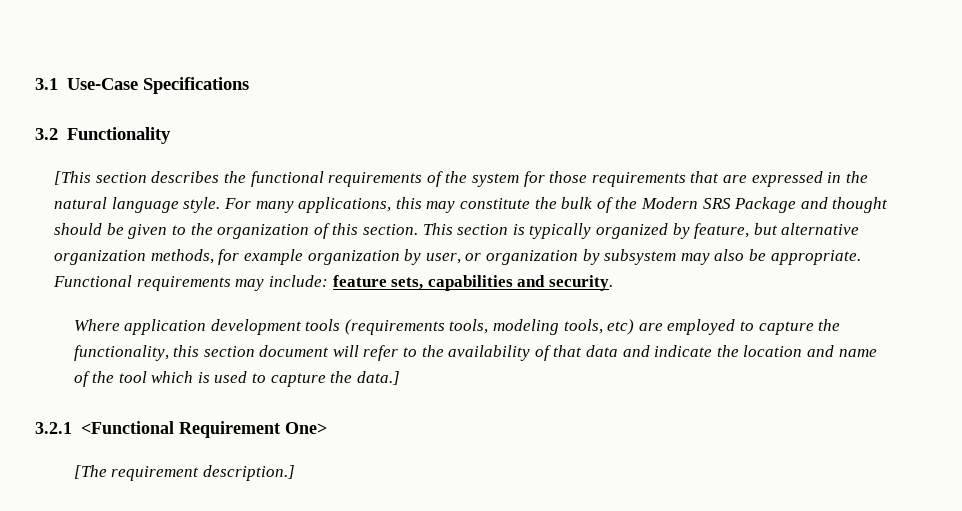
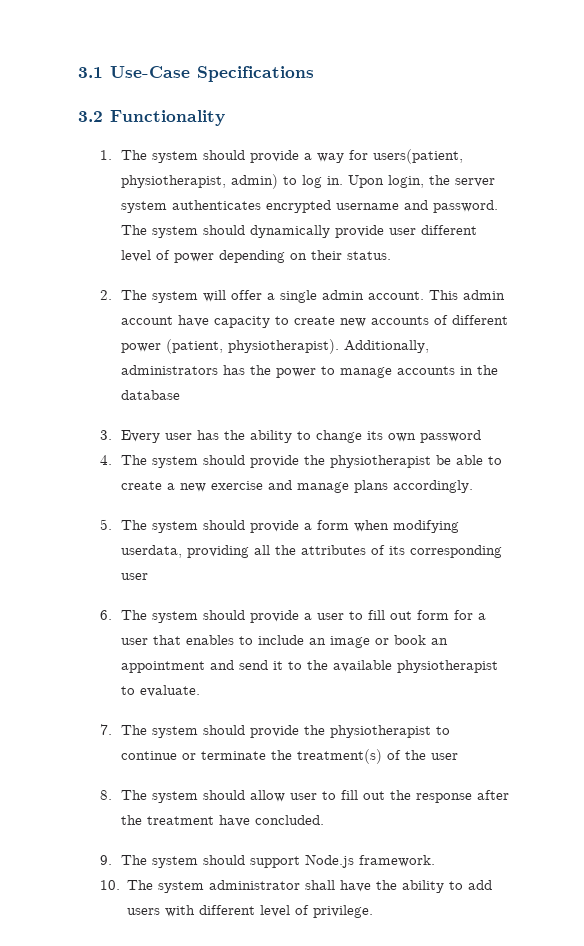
- [This section describes the functional requirements of the system for those requirements that are expressed in the natural language style. For many applications, this may constitute the bulk of the Modern SRS Package and thought should be given to the organization of this section. This section is typically organized by feature, but alternative organization methods, for example organization by user, or organization by subsystem may also be appropriate. Functional requirements may include: feature sets, capabilities and security.
- Where application development tools (requirements tools, modeling tools, etc) are employed to capture the functionality, this section document will refer to the availability of that data and indicate the location and name of the tool which is used to capture the data.]
- 3.2.1 <Functional Requirement One>
- [The requirement description.]
+ 1. The system should provide a way for users(patient, physiotherapist, admin) to log in. Upon login, the server system authenticates encrypted username and password. The system should dynamically provide user different level of power depending on their status.
+ 2. The system will offer a single admin account. This admin account have capacity to create new accounts of different power (patient, physiotherapist). Additionally, administrators has the power to manage accounts in the database
+ 3. Every user has the ability to change its own password
+ 4. The system should provide the physiotherapist be able to create a new exercise and manage plans accordingly.
+ 5. The system should provide a form when modifying userdata, providing all the attributes of its corresponding user
+ 6. The system should provide a user to fill out form for a user that enables to include an image or book an appointment and send it to the available physiotherapist to evaluate.
+ 7. The system should provide the physiotherapist to continue or terminate the treatment(s) of the user
+ 8. The system should allow user to fill out the response after the treatment have concluded.
+ 9. The system should support Node.js framework.
+ 10. The system administrator shall have the ability to add users with different level of privilege.

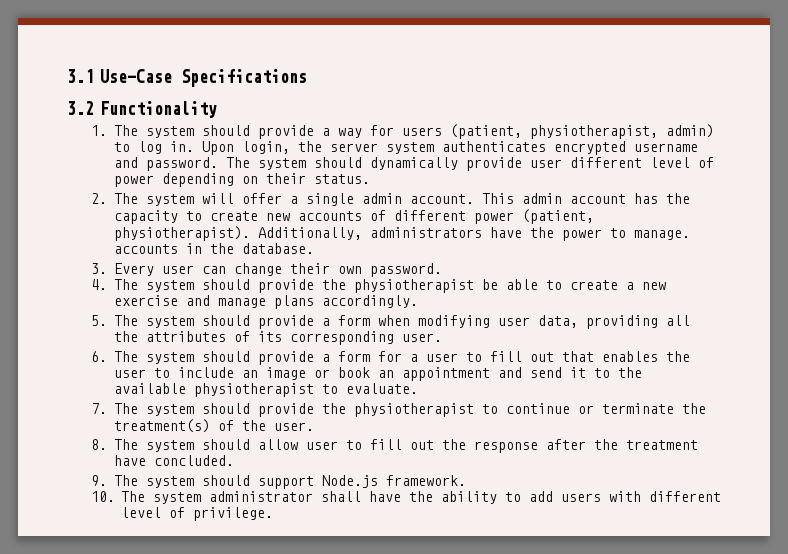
- 1. The system should provide a way for users(patient, physiotherapist, admin) to log in.
+ 1. The system should provide a way for users (patient, physiotherapist, admin) to log in.
- This admin account have capacity to create new accounts of different power (patient, physiotherapist).
+ This admin account has the capacity to create new accounts of different power (patient, physiotherapist).
- Additionally, administrators has the power to manage accounts in the database
+ Additionally, administrators have the power to manage. accounts in the database.
- 3. Every user has the ability to change its own password
+ 3. Every user can change their own password.
- 5. The system should provide a form when modifying userdata, providing all the attributes of its corresponding user
+ 5. The system should provide a form when modifying user data, providing all the attributes of its corresponding user.
- 6. The system should provide a user to fill out form for a user that enables to include an image or book an appointment and send it to the available physiotherapist to evaluate.
+ 6. The system should provide a form for a user to fill out that enables the user to include an image or book an appointment and send it to the available physiotherapist to evaluate.
- 7. The system should provide the physiotherapist to continue or terminate the treatment(s) of the user
+ 7. The system should provide the physiotherapist to continue or terminate the treatment(s) of the user.

